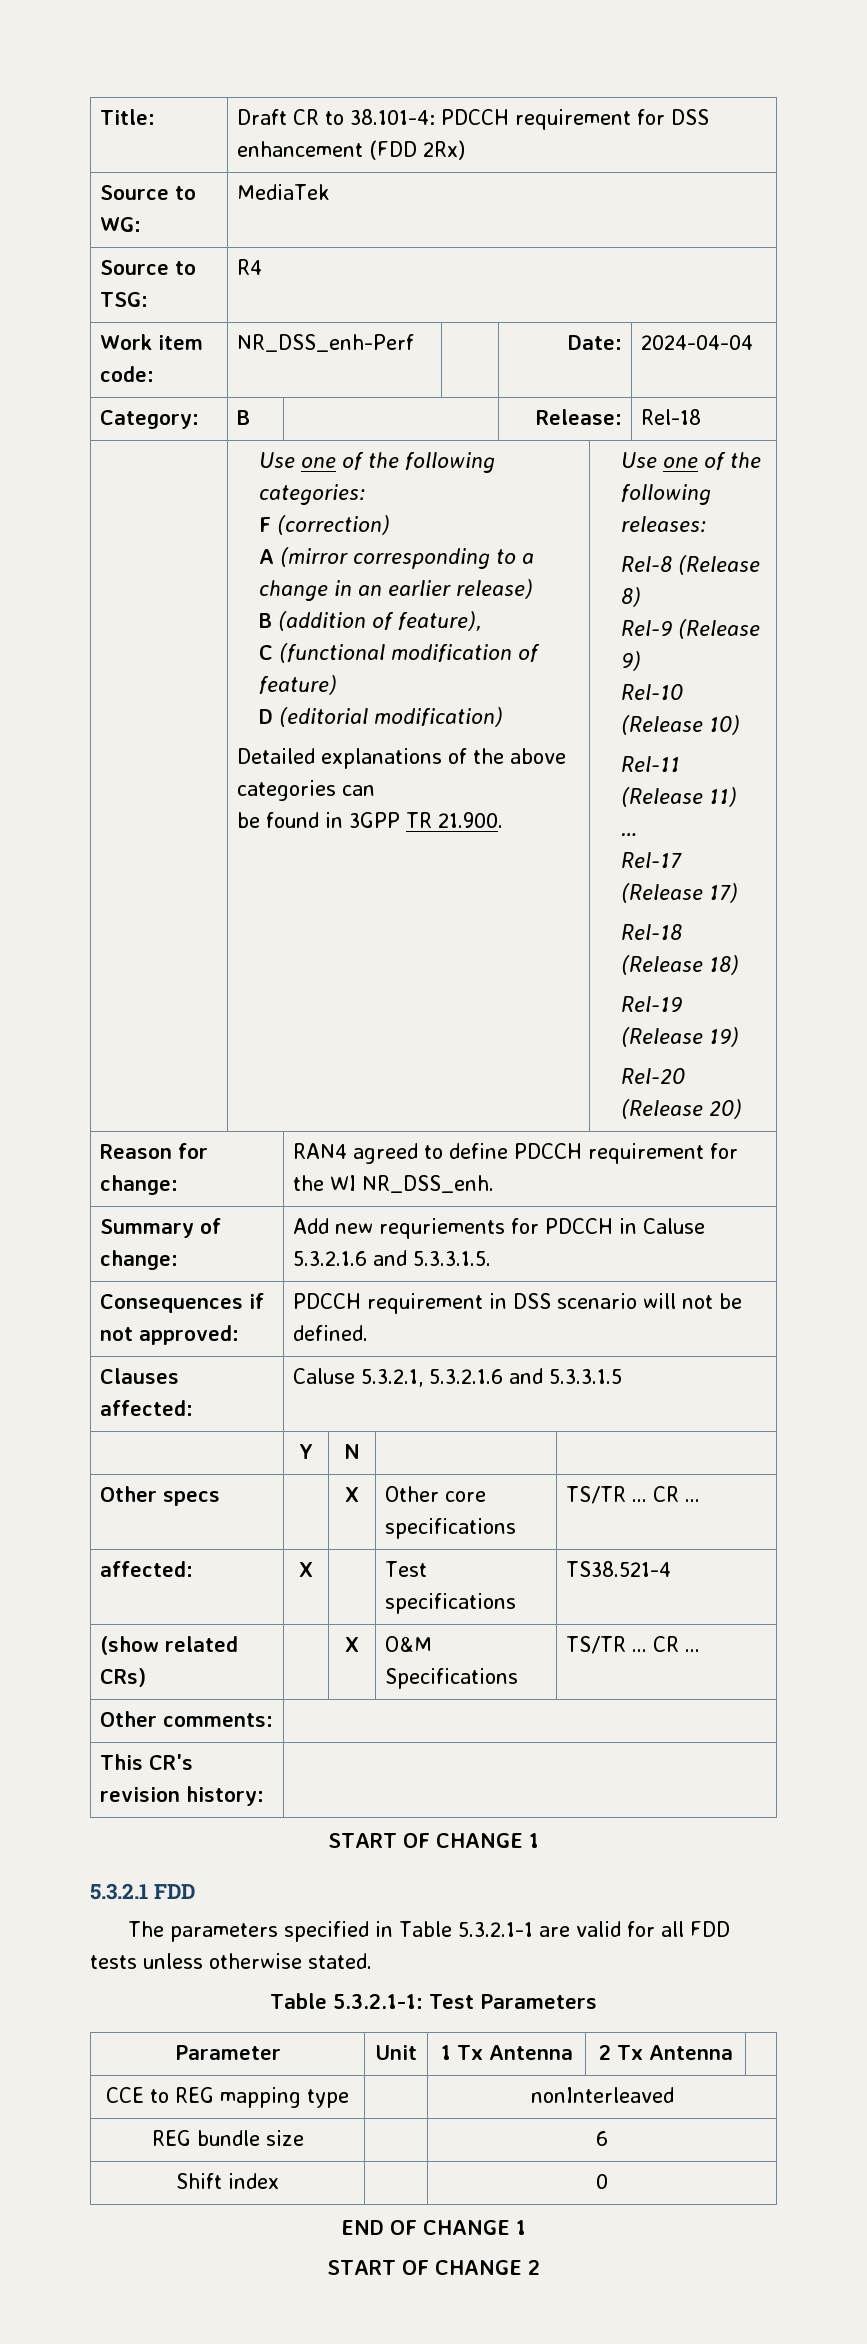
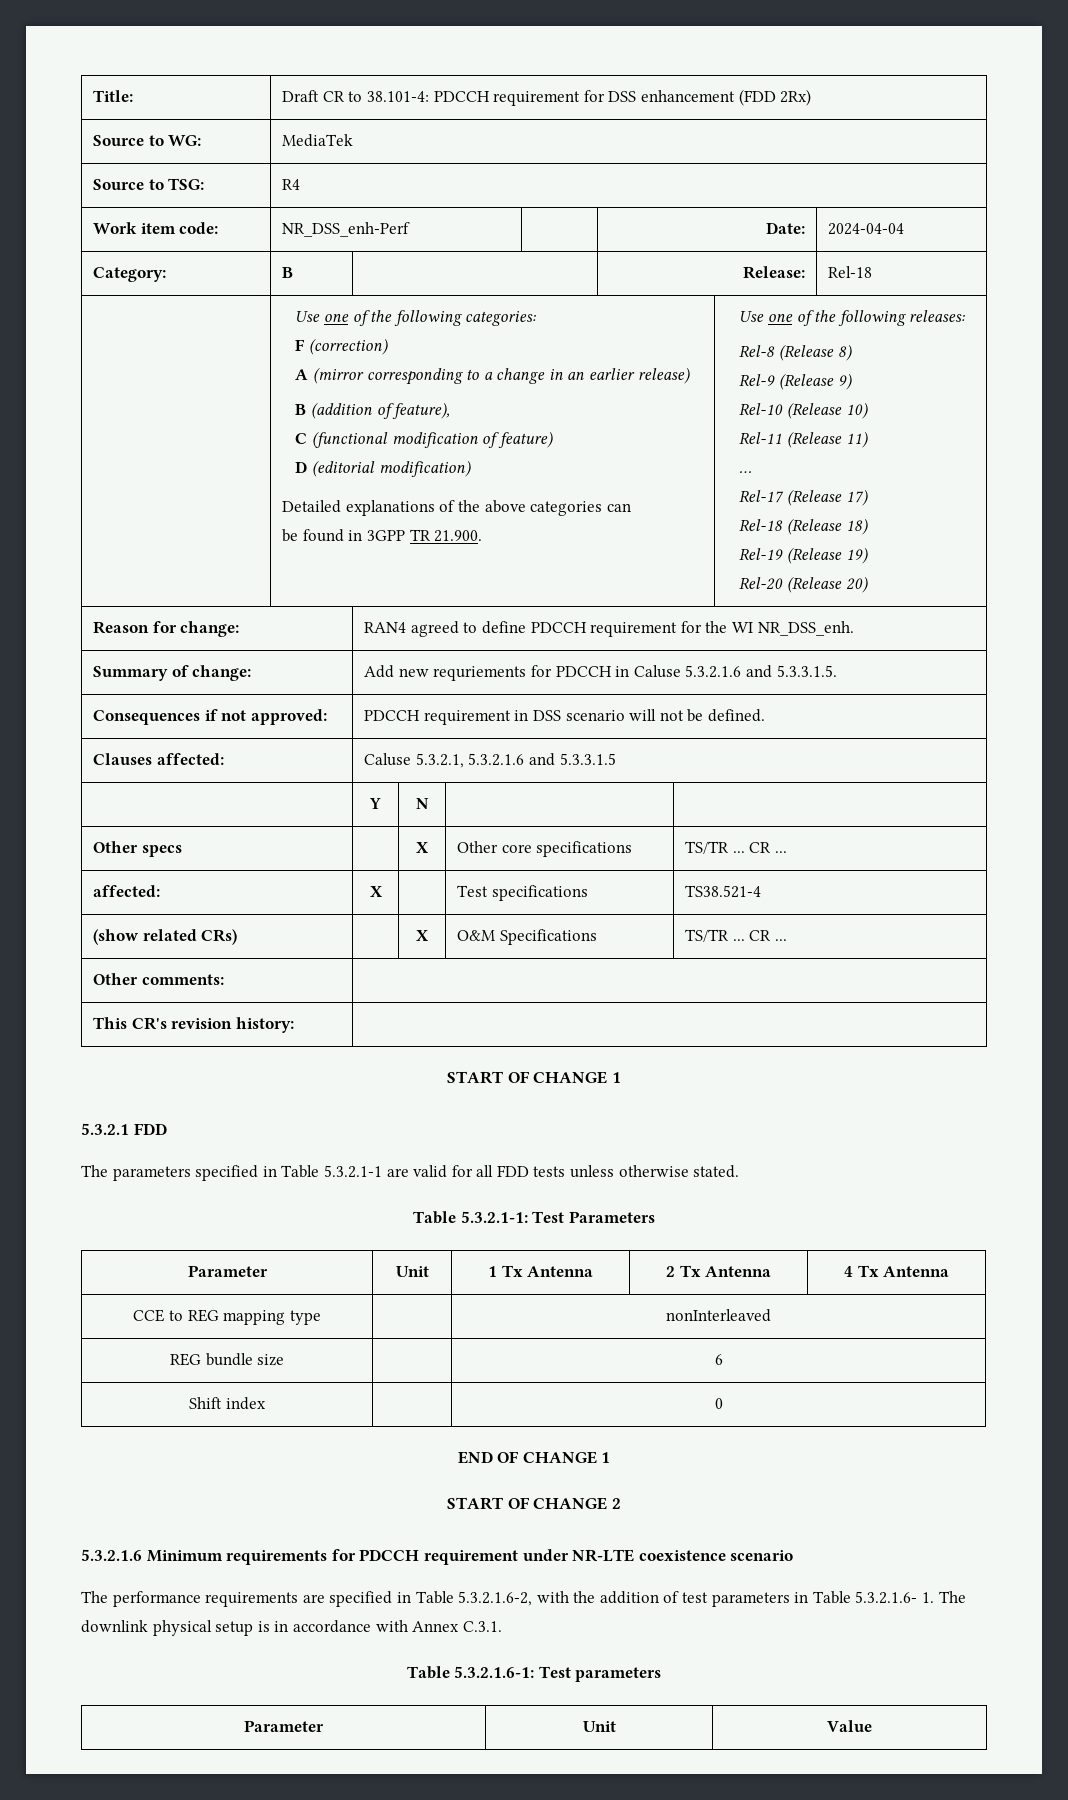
- Parameter | Unit | 1 Tx Antenna | 2 Tx Antenna |
+ Parameter | Unit | 1 Tx Antenna | 2 Tx Antenna | 4 Tx Antenna
+ 5.3.2.1.6 Minimum requirements for PDCCH requirement under NR-LTE coexistence scenario
+ The performance requirements are specified in Table 5.3.2.1.6-2, with the addition of test parameters in Table 5.3.2.1.6- 1. The downlink physical setup is in accordance with Annex C.3.1.
+ Table 5.3.2.1.6-1: Test parameters
+ Parameter | Unit | Value

